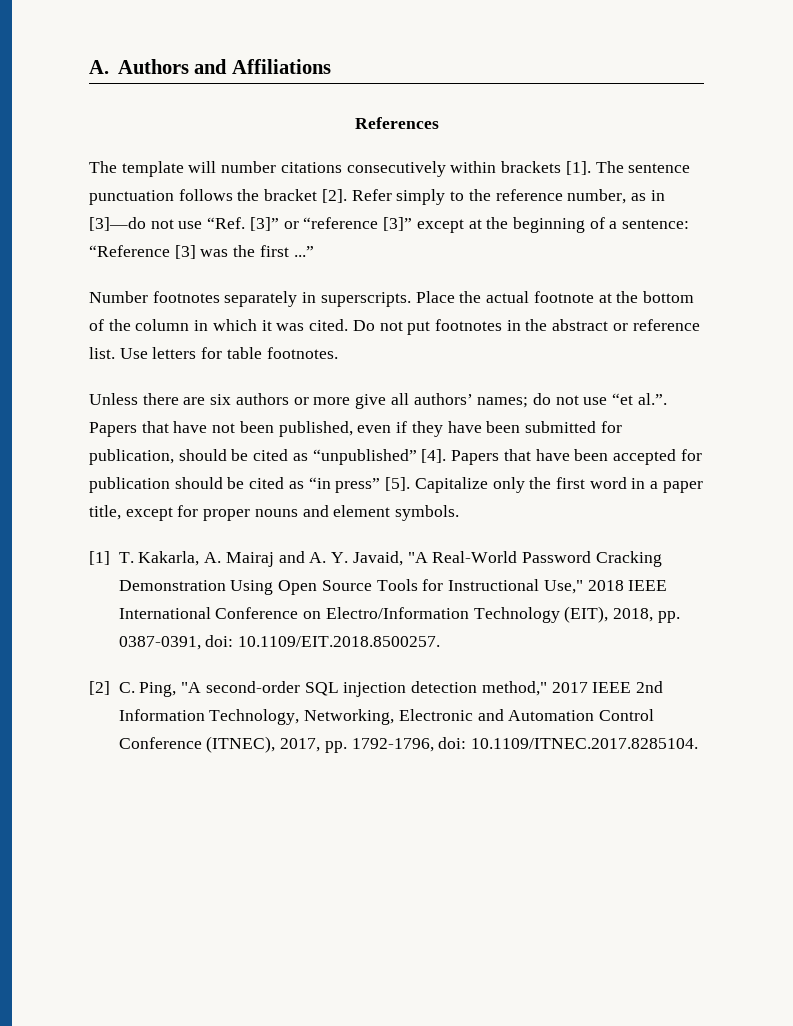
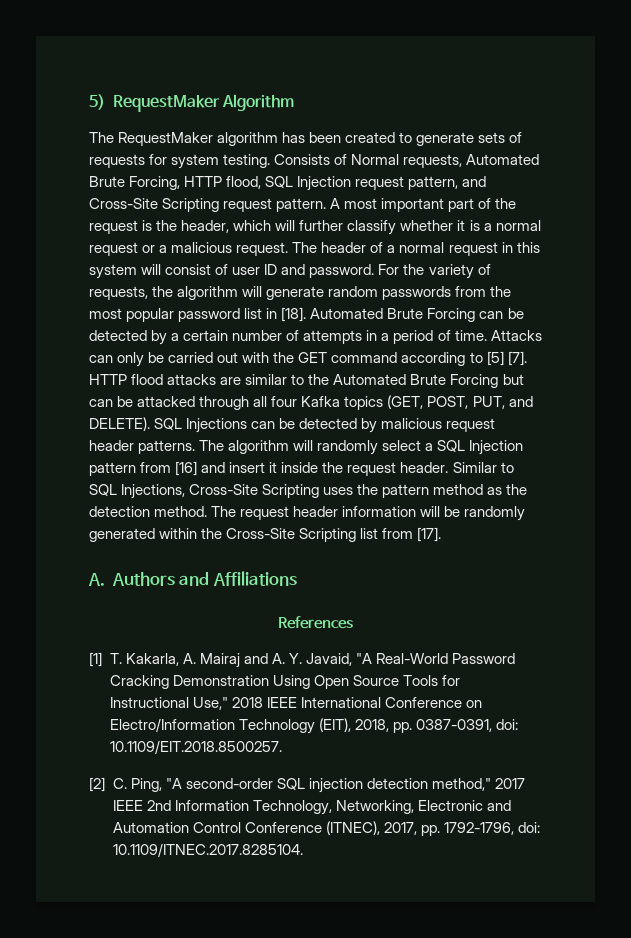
+ 5) RequestMaker Algorithm
+ The RequestMaker algorithm has been created to generate sets of requests for system testing. Consists of Normal requests, Automated Brute Forcing, HTTP flood, SQL Injection request pattern, and Cross-Site Scripting request pattern. A most important part of the request is the header, which will further classify whether it is a normal request or a malicious request. The header of a normal request in this system will consist of user ID and password. For the variety of requests, the algorithm will generate random passwords from the most popular password list in [18]. Automated Brute Forcing can be detected by a certain number of attempts in a period of time. Attacks can only be carried out with the GET command according to [5] [7]. HTTP flood attacks are similar to the Automated Brute Forcing but can be attacked through all four Kafka topics (GET, POST, PUT, and DELETE). SQL Injections can be detected by malicious request header patterns. The algorithm will randomly select a SQL Injection pattern from [16] and insert it inside the request header. Similar to SQL Injections, Cross-Site Scripting uses the pattern method as the detection method. The request header information will be randomly generated within the Cross-Site Scripting list from [17].
- The template will number citations consecutively within brackets [1]. The sentence punctuation follows the bracket [2]. Refer simply to the reference number, as in [3]—do not use “Ref. [3]” or “reference [3]” except at the beginning of a sentence: “Reference [3] was the first ...”
- Number footnotes separately in superscripts. Place the actual footnote at the bottom of the column in which it was cited. Do not put footnotes in the abstract or reference list. Use letters for table footnotes.
- Unless there are six authors or more give all authors’ names; do not use “et al.”. Papers that have not been published, even if they have been submitted for publication, should be cited as “unpublished” [4]. Papers that have been accepted for publication should be cited as “in press” [5]. Capitalize only the first word in a paper title, except for proper nouns and element symbols.

